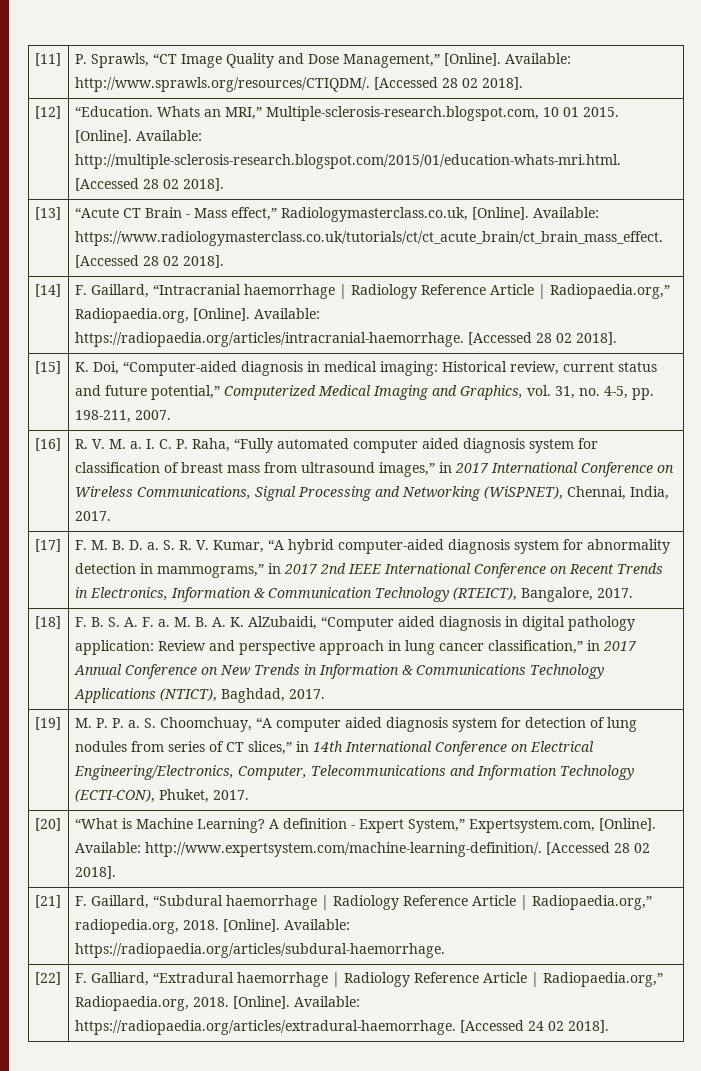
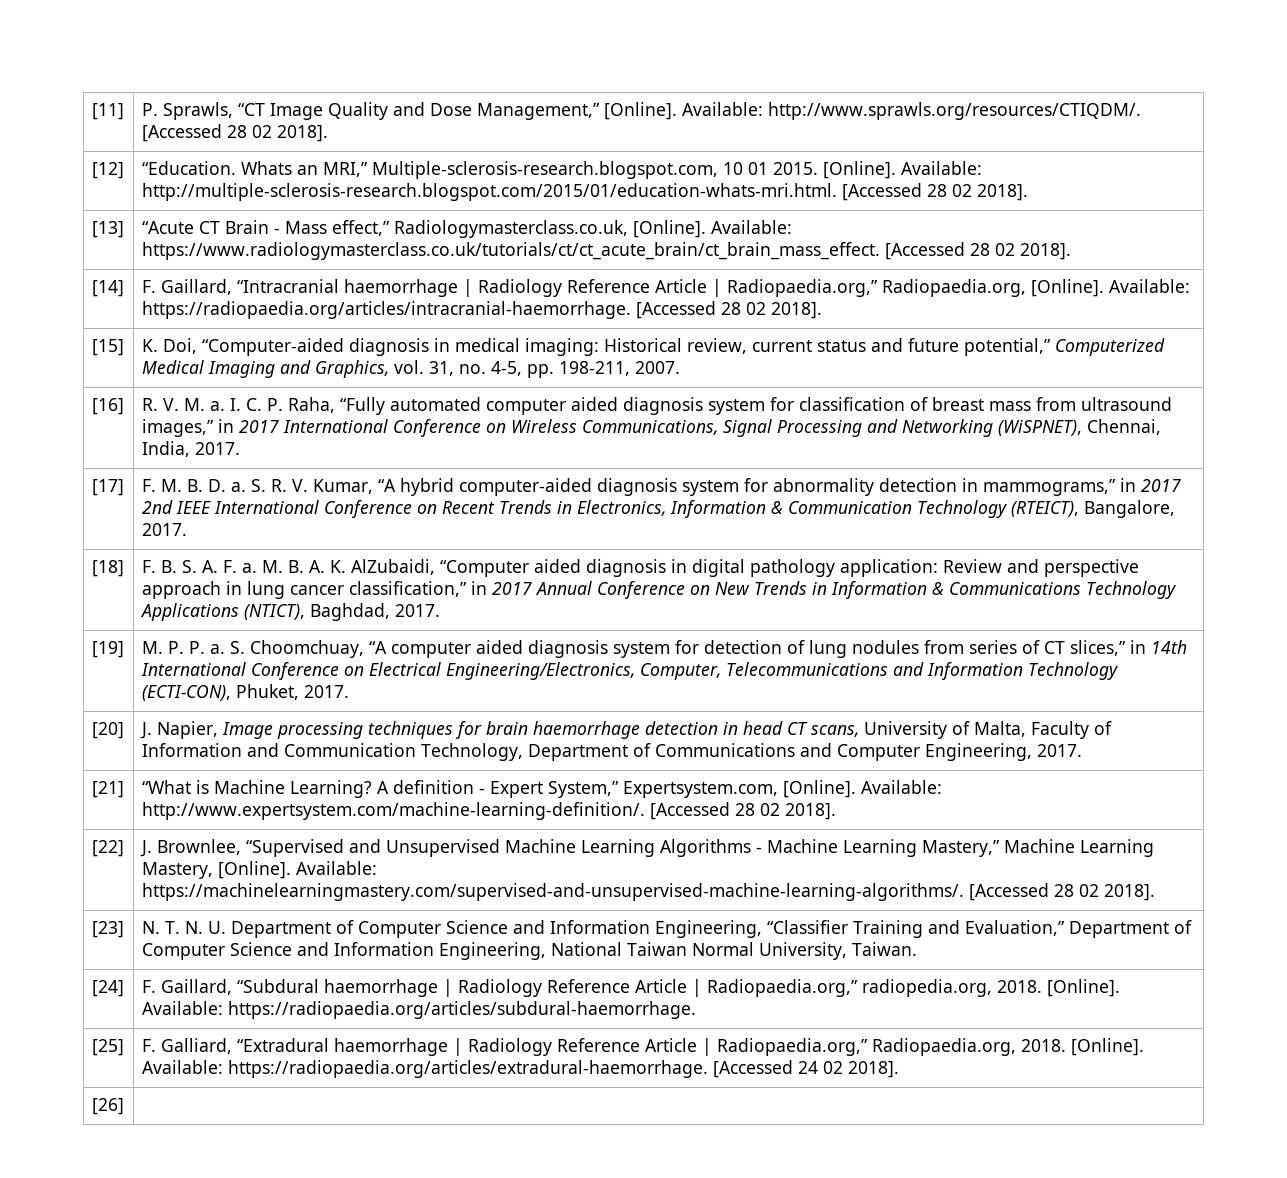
- [20] | “What is Machine Learning? A definition - Expert System,” Expertsystem.com, [Online]. Available: http://www.expertsystem.com/machine-learning-definition/. [Accessed 28 02 2018].
+ [20] | J. Napier, Image processing techniques for brain haemorrhage detection in head CT scans, University of Malta, Faculty of Information and Communication Technology, Department of Communications and Computer Engineering, 2017.
+ [21] | “What is Machine Learning? A definition - Expert System,” Expertsystem.com, [Online]. Available: http://www.expertsystem.com/machine-learning-definition/. [Accessed 28 02 2018].
- [21] | F. Gaillard, “Subdural haemorrhage | Radiology Reference Article | Radiopaedia.org,” radiopedia.org, 2018. [Online]. Available: https://radiopaedia.org/articles/subdural-haemorrhage.
+ [22] | J. Brownlee, “Supervised and Unsupervised Machine Learning Algorithms - Machine Learning Mastery,” Machine Learning Mastery, [Online]. Available: https://machinelearningmastery.com/supervised-and-unsupervised-machine-learning-algorithms/. [Accessed 28 02 2018].
+ [23] | N. T. N. U. Department of Computer Science and Information Engineering, “Classifier Training and Evaluation,” Department of Computer Science and Information Engineering, National Taiwan Normal University, Taiwan.
+ [24] | F. Gaillard, “Subdural haemorrhage | Radiology Reference Article | Radiopaedia.org,” radiopedia.org, 2018. [Online]. Available: https://radiopaedia.org/articles/subdural-haemorrhage.
- [22] | F. Galliard, “Extradural haemorrhage | Radiology Reference Article | Radiopaedia.org,” Radiopaedia.org, 2018. [Online]. Available: https://radiopaedia.org/articles/extradural-haemorrhage. [Accessed 24 02 2018].
+ [25] | F. Galliard, “Extradural haemorrhage | Radiology Reference Article | Radiopaedia.org,” Radiopaedia.org, 2018. [Online]. Available: https://radiopaedia.org/articles/extradural-haemorrhage. [Accessed 24 02 2018].
+ [26] |

